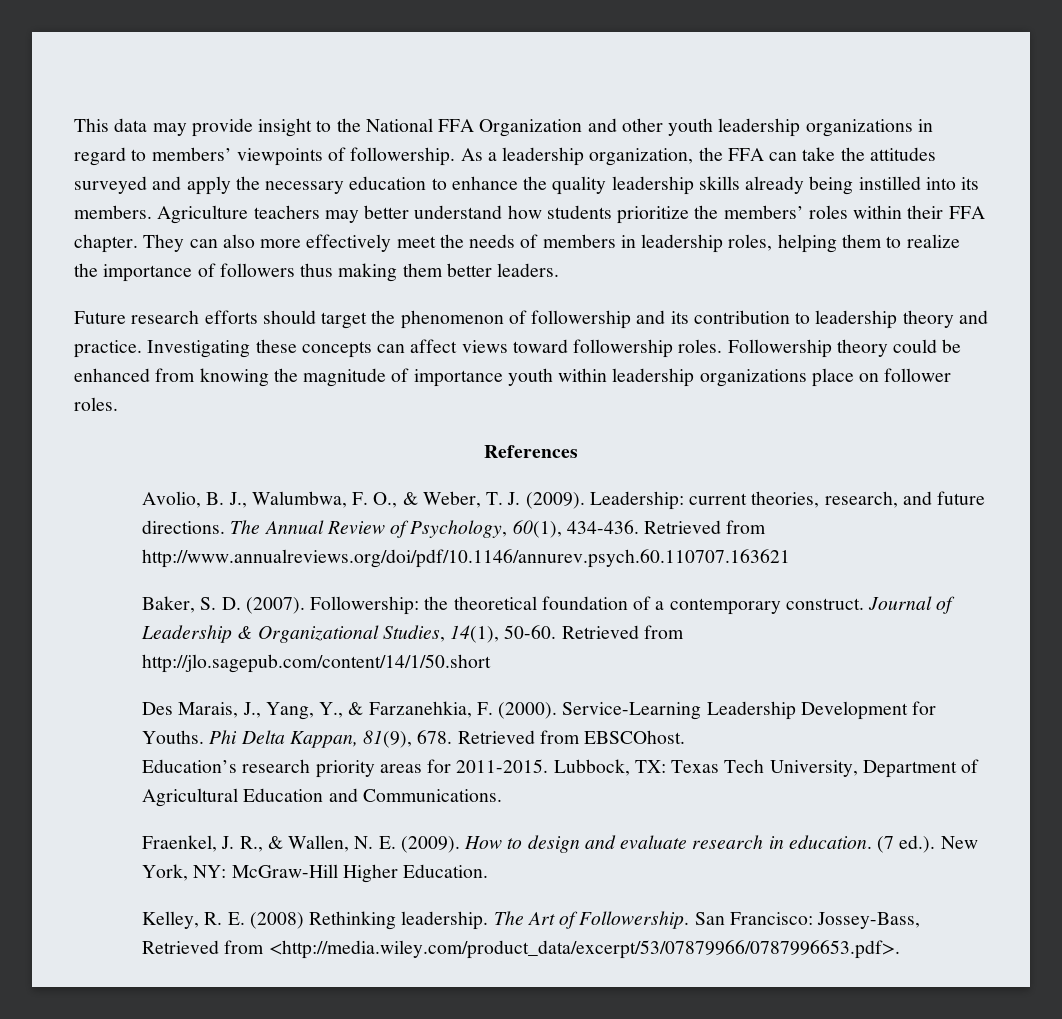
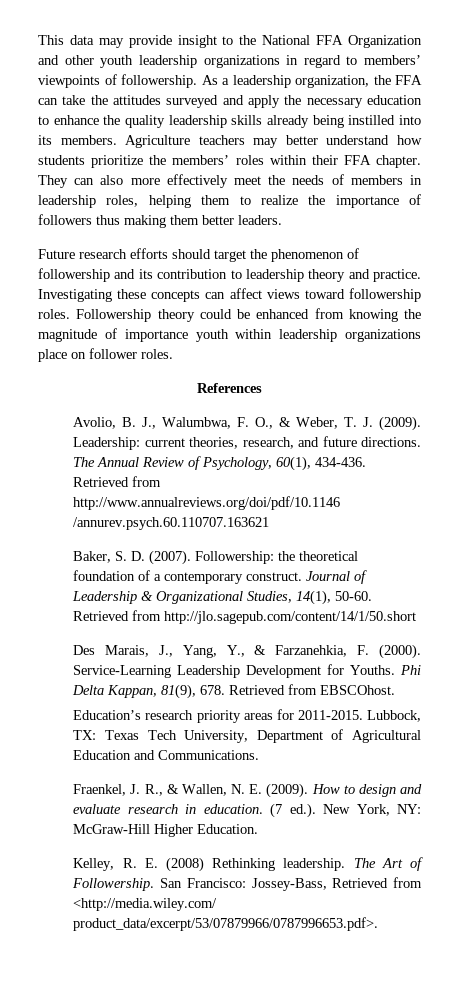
- Retrieved from http://www.annualreviews.org/doi/pdf/10.1146/annurev.psych.60.110707.163621
+ Retrieved from http://www.annualreviews.org/doi/pdf/10.1146 /annurev.psych.60.110707.163621
- San Francisco: Jossey-Bass, Retrieved from <http://media.wiley.com/product_data/excerpt/53/07879966/0787996653.pdf>.
+ San Francisco: Jossey-Bass, Retrieved from <http://media.wiley.com/ product_data/excerpt/53/07879966/0787996653.pdf>.

